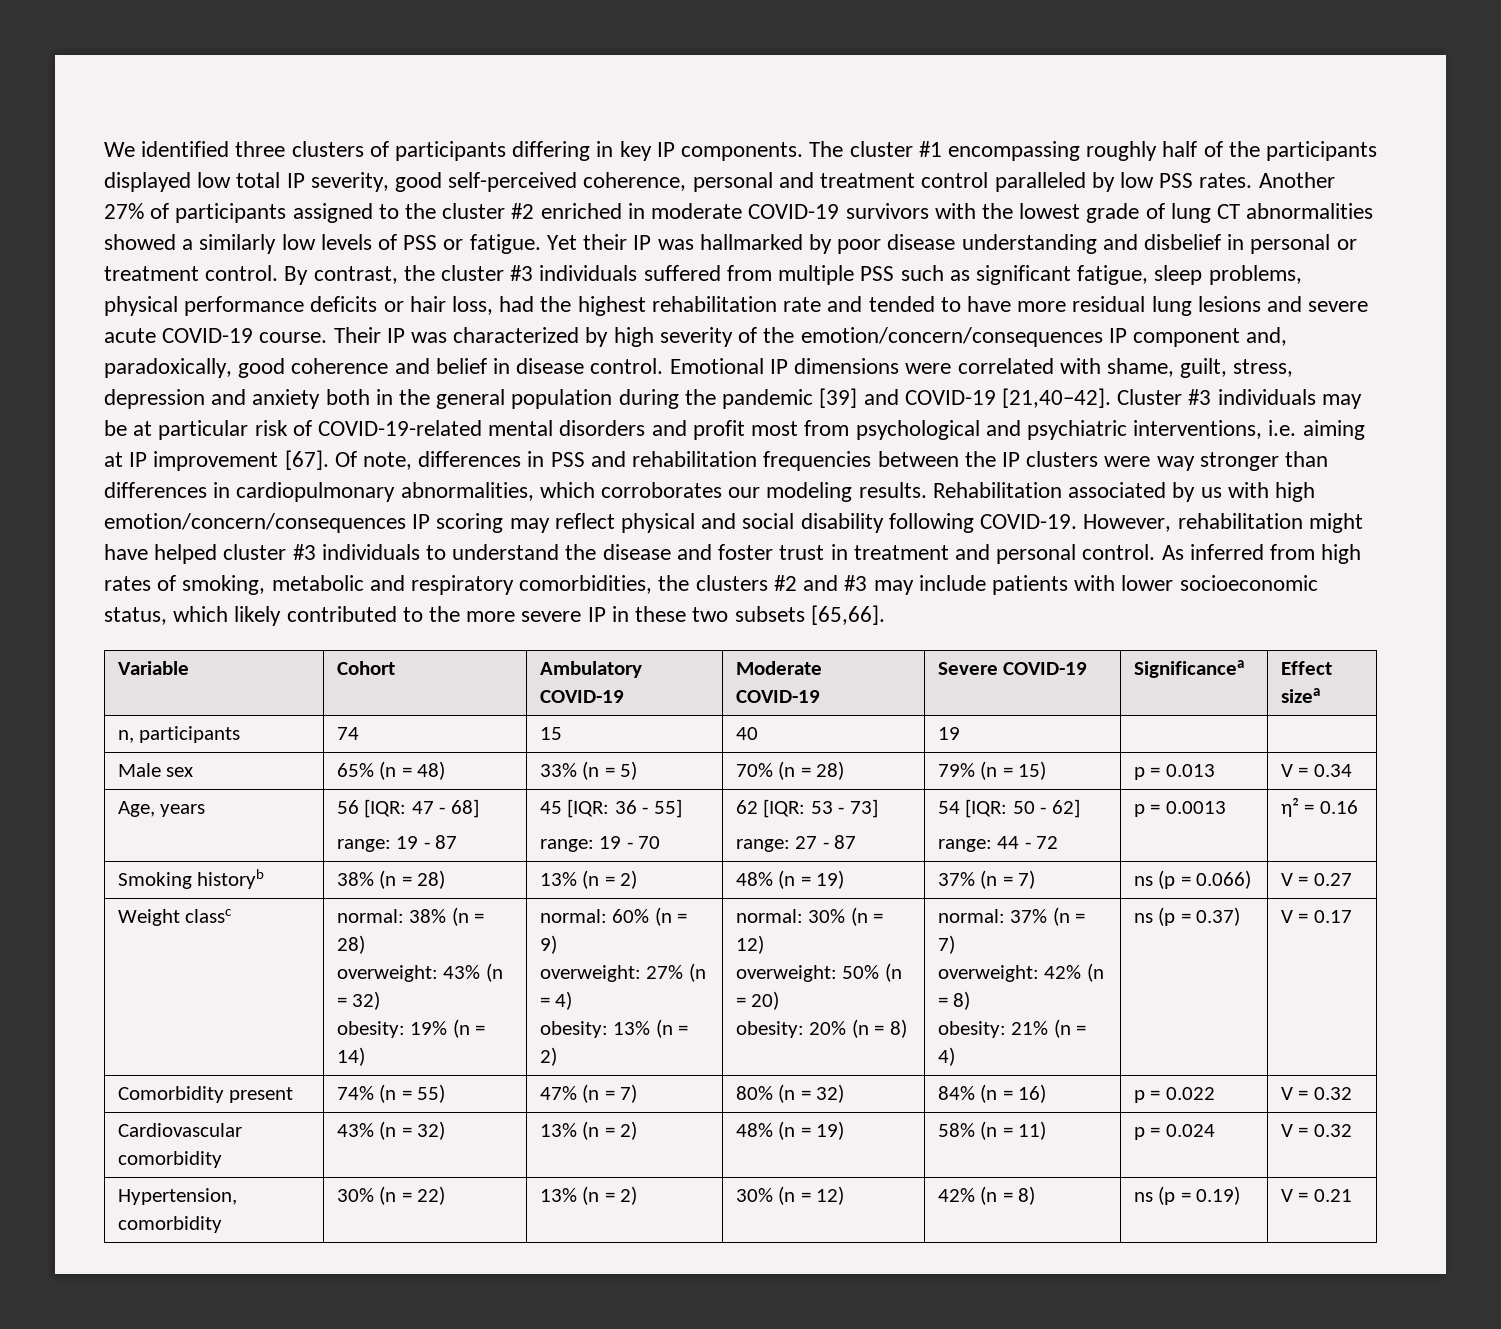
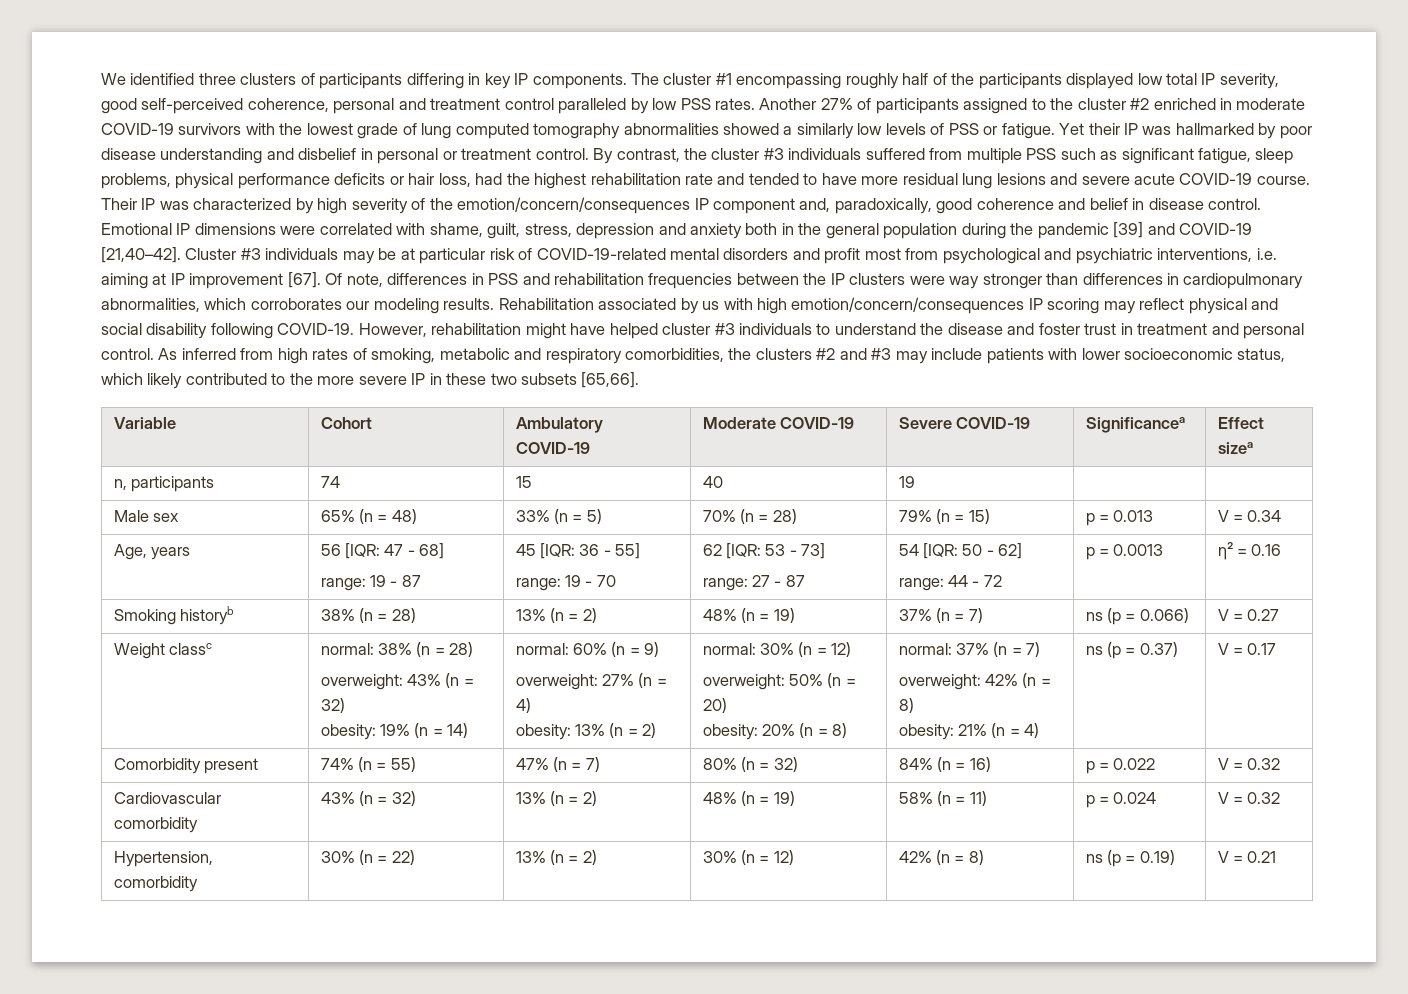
- Another 27% of participants assigned to the cluster #2 enriched in moderate COVID-19 survivors with the lowest grade of lung CT abnormalities showed a similarly low levels of PSS or fatigue.
+ Another 27% of participants assigned to the cluster #2 enriched in moderate COVID-19 survivors with the lowest grade of lung computed tomography abnormalities showed a similarly low levels of PSS or fatigue.

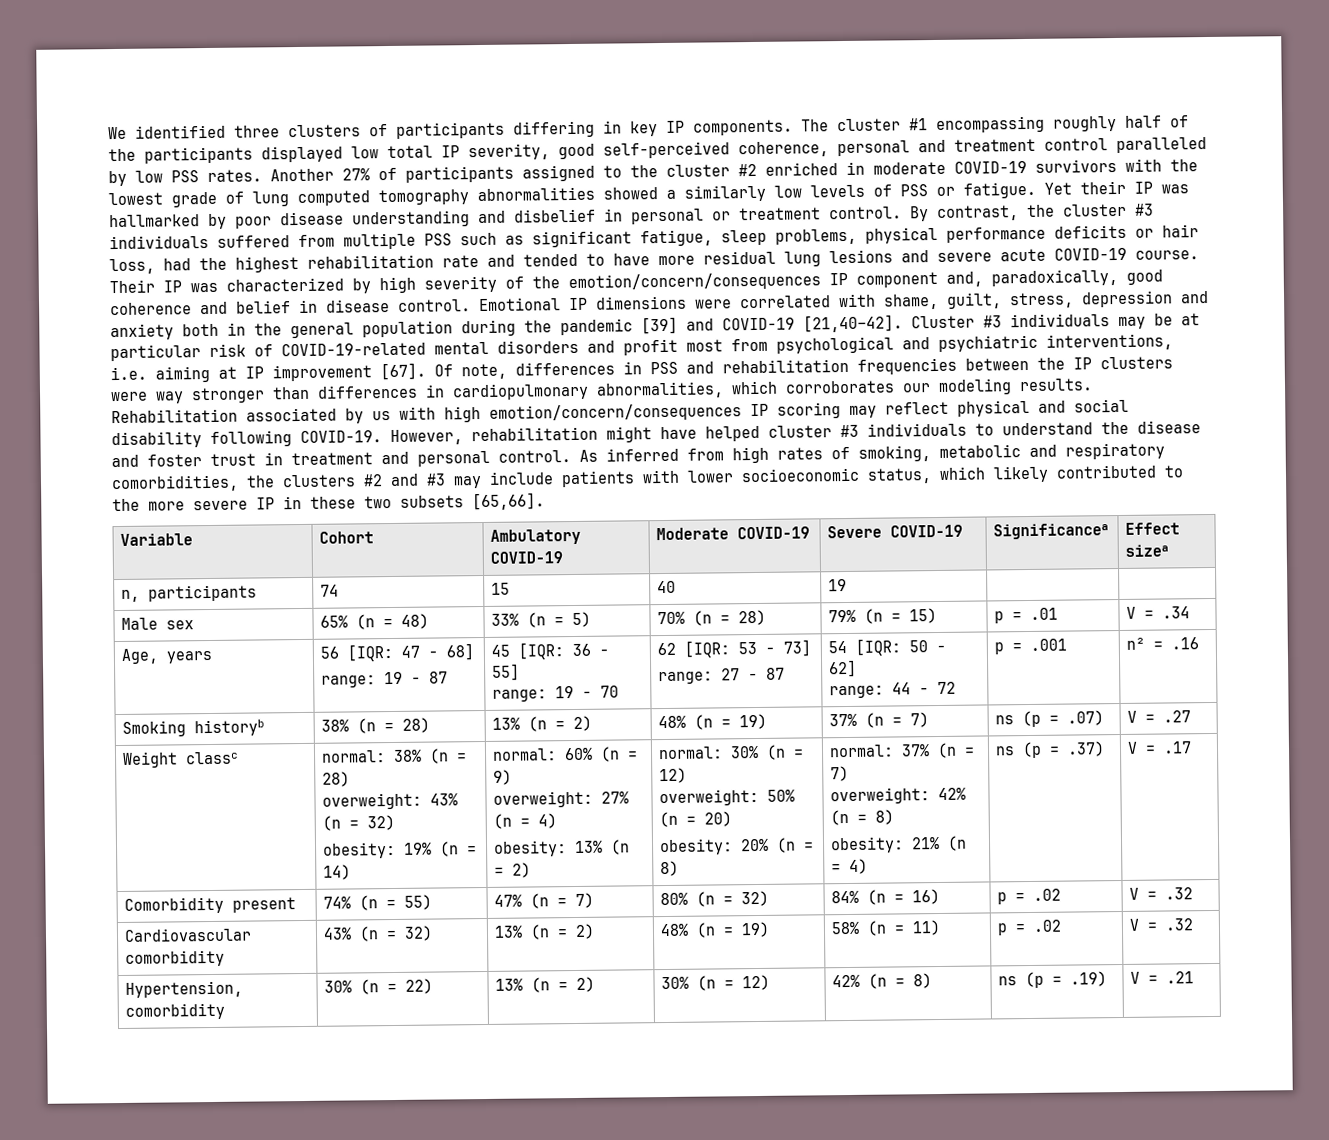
- Male sex | 65% (n = 48) | 33% (n = 5) | 70% (n = 28) | 79% (n = 15) | p = 0.013 | V = 0.34
+ Male sex | 65% (n = 48) | 33% (n = 5) | 70% (n = 28) | 79% (n = 15) | p = .01 | V = .34
- p = 0.0013
+ p = .001
- η² = 0.16
+ η² = .16
- Smoking historyb | 38% (n = 28) | 13% (n = 2) | 48% (n = 19) | 37% (n = 7) | ns (p = 0.066) | V = 0.27
+ Smoking historyb | 38% (n = 28) | 13% (n = 2) | 48% (n = 19) | 37% (n = 7) | ns (p = .07) | V = .27
- ns (p = 0.37) | V = 0.17
+ ns (p = .37) | V = .17
- Comorbidity present | 74% (n = 55) | 47% (n = 7) | 80% (n = 32) | 84% (n = 16) | p = 0.022 | V = 0.32
+ Comorbidity present | 74% (n = 55) | 47% (n = 7) | 80% (n = 32) | 84% (n = 16) | p = .02 | V = .32
- Cardiovascular comorbidity | 43% (n = 32) | 13% (n = 2) | 48% (n = 19) | 58% (n = 11) | p = 0.024 | V = 0.32
+ Cardiovascular comorbidity | 43% (n = 32) | 13% (n = 2) | 48% (n = 19) | 58% (n = 11) | p = .02 | V = .32
- Hypertension, comorbidity | 30% (n = 22) | 13% (n = 2) | 30% (n = 12) | 42% (n = 8) | ns (p = 0.19) | V = 0.21
+ Hypertension, comorbidity | 30% (n = 22) | 13% (n = 2) | 30% (n = 12) | 42% (n = 8) | ns (p = .19) | V = .21

